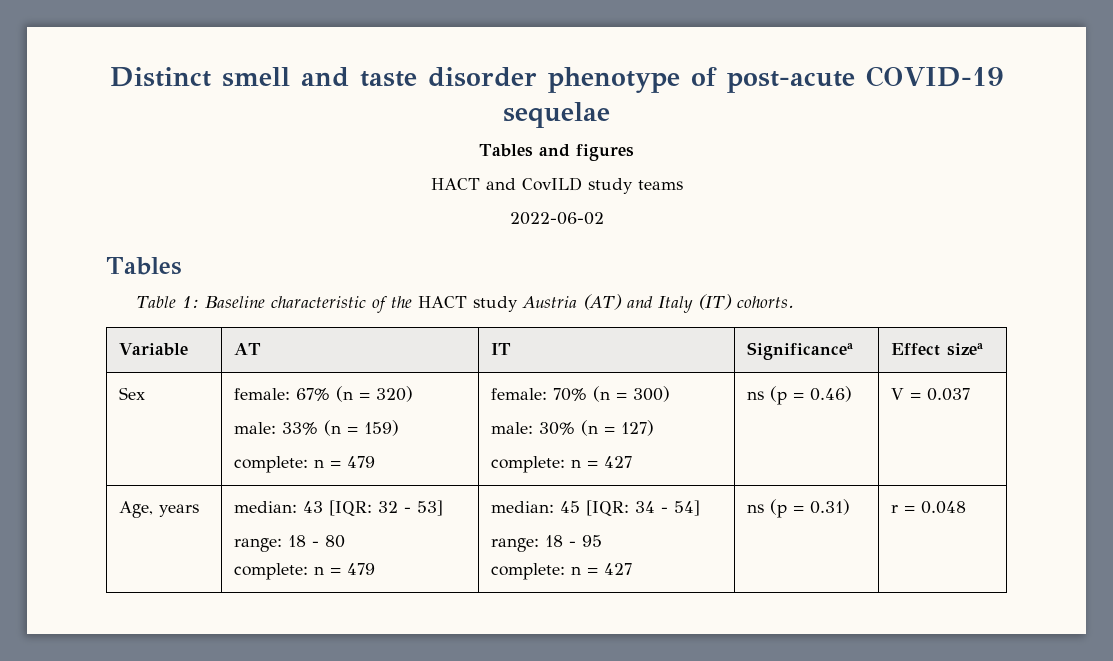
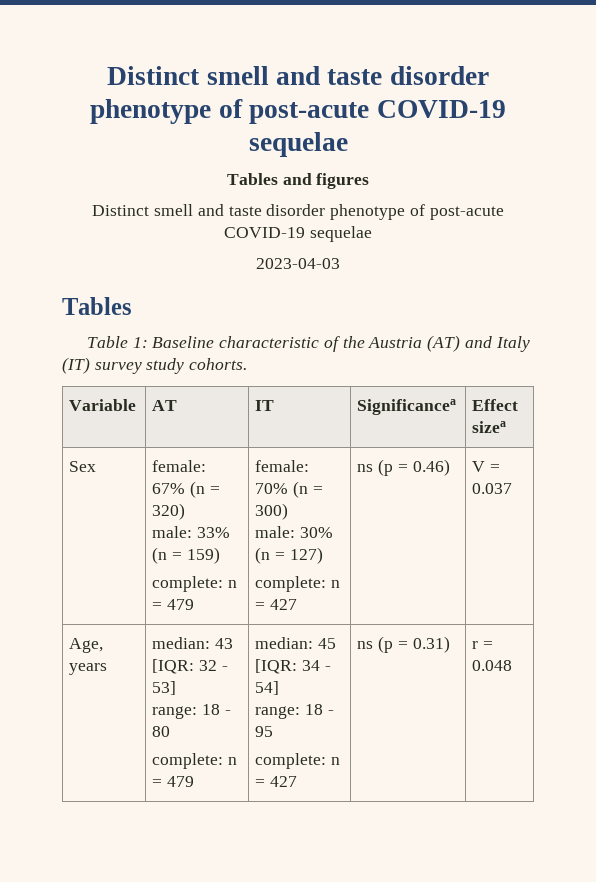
  Tables and figures
- HACT and CovILD study teams
- 2022-06-02
+ Distinct smell and taste disorder phenotype of post-acute COVID-19 sequelae
+ 2023-04-03
- Table 1: Baseline characteristic of the HACT study Austria (AT) and Italy (IT) cohorts.
+ Table 1: Baseline characteristic of the Austria (AT) and Italy (IT) survey study cohorts.

